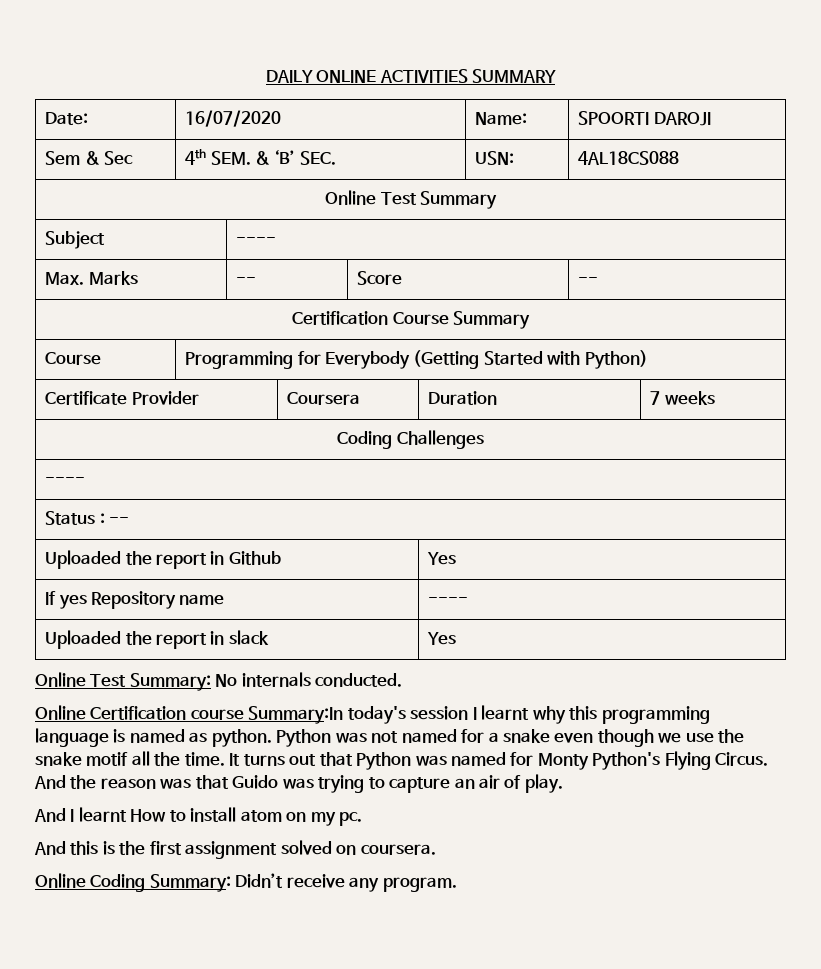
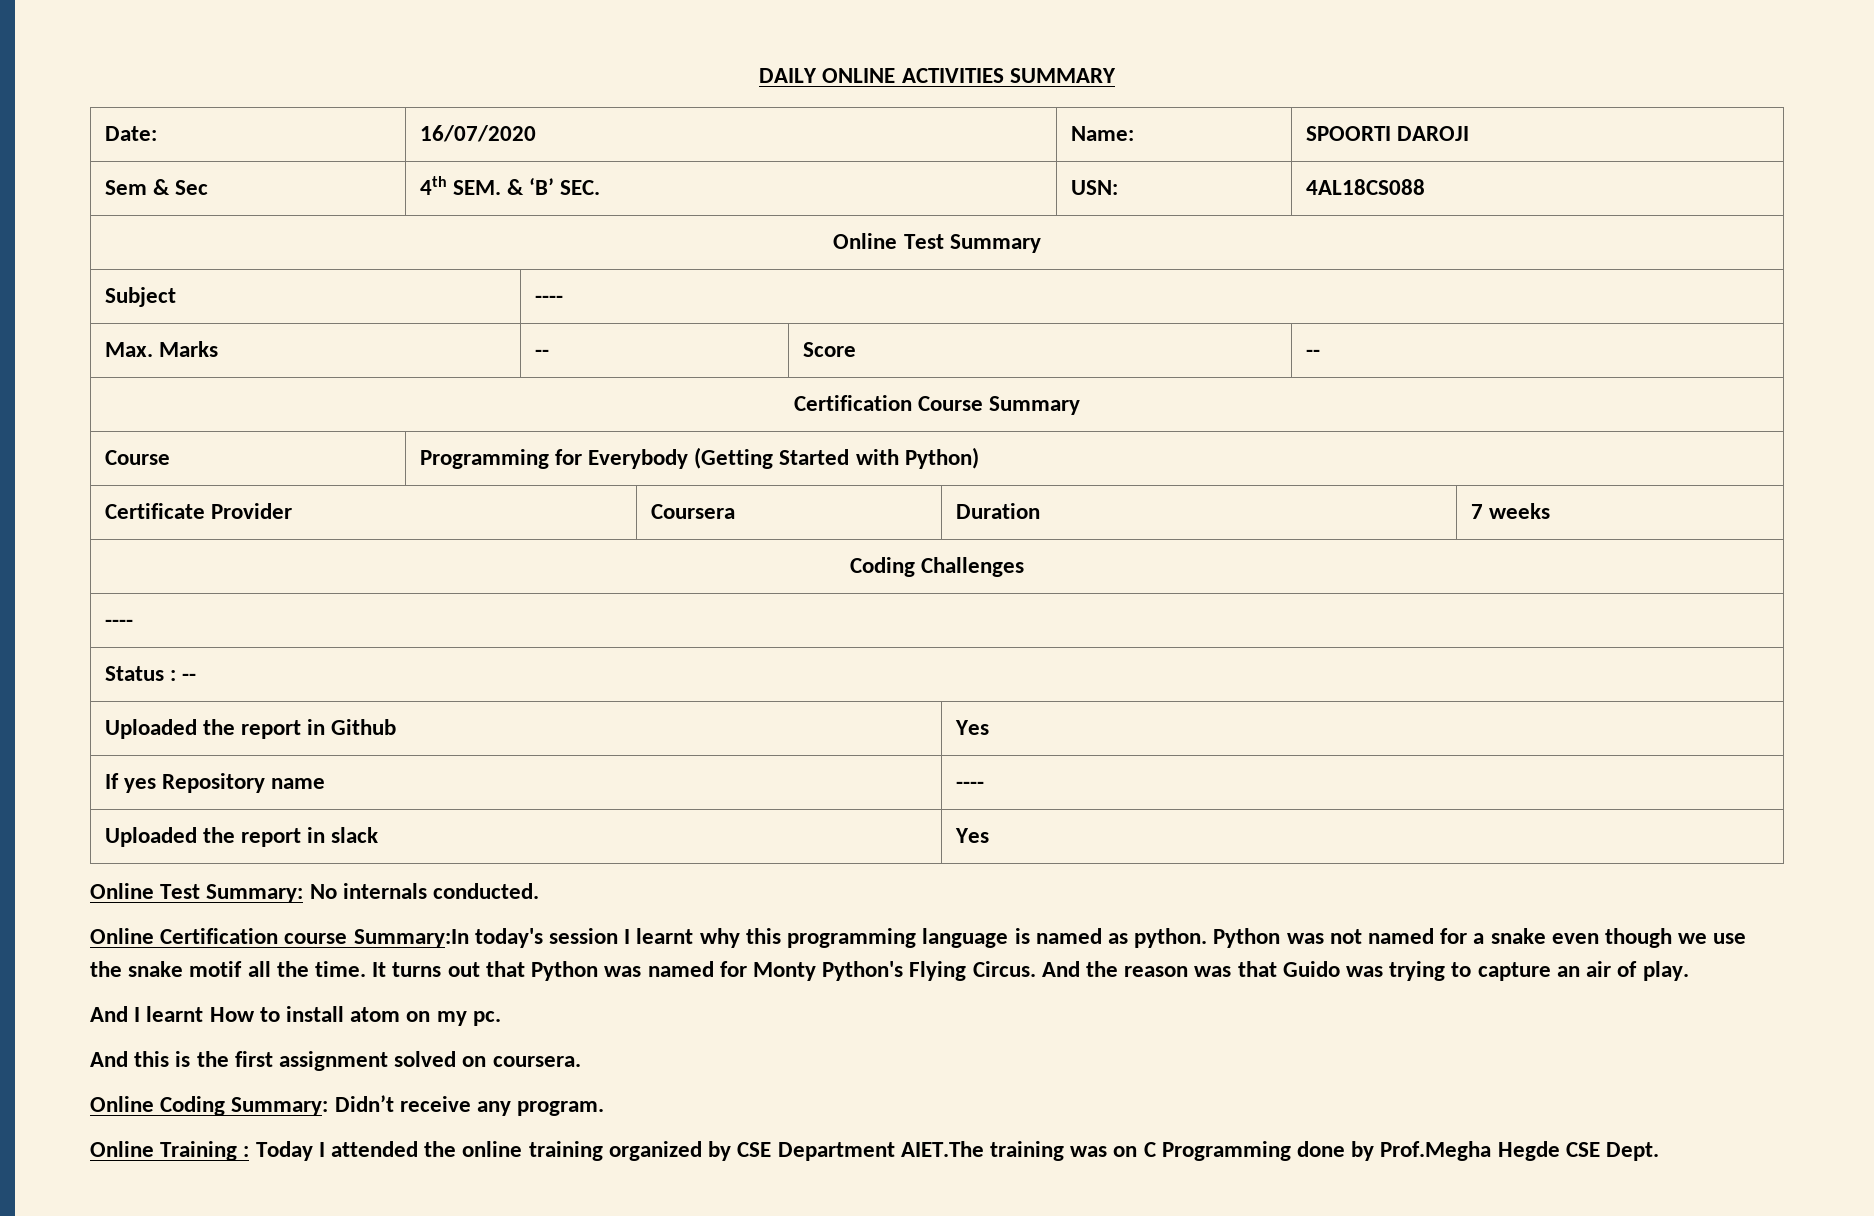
+ Online Training : Today I attended the online training organized by CSE Department AIET.The training was on C Programming done by Prof.Megha Hegde CSE Dept.

